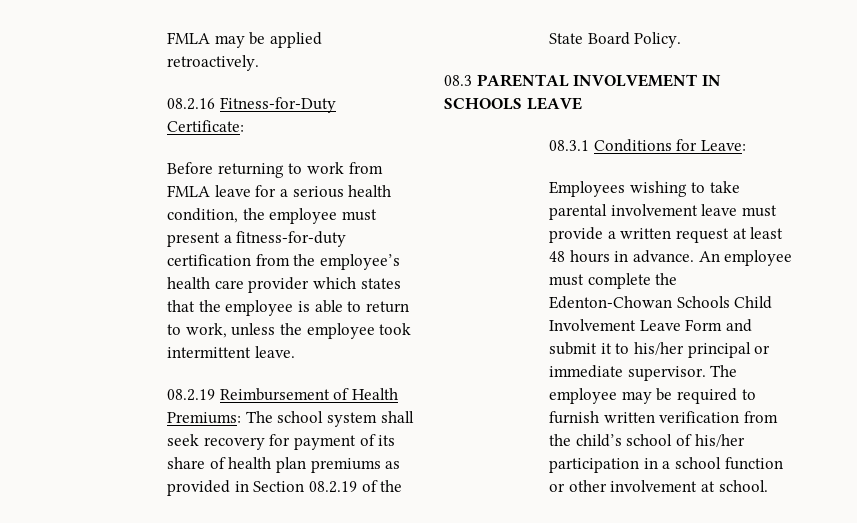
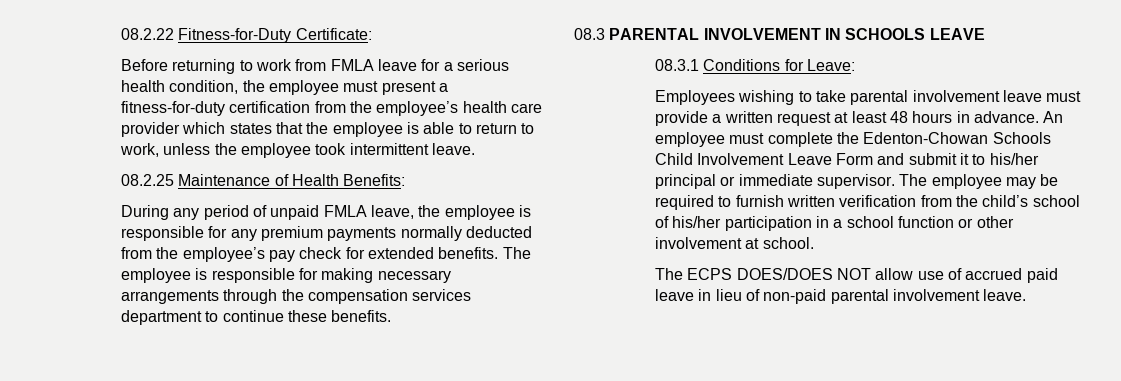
- FMLA may be applied retroactively.
- 08.2.16 Fitness-for-Duty Certificate:
+ 08.2.22 Fitness-for-Duty Certificate:
- 08.2.19 Reimbursement of Health Premiums: The school system shall seek recovery for payment of its share of health plan premiums as provided in Section 08.2.19 of the State Board Policy.
+ 08.2.25 Maintenance of Health Benefits:
+ During any period of unpaid FMLA leave, the employee is responsible for any premium payments normally deducted from the employee’s pay check for extended benefits. The employee is responsible for making necessary arrangements through the compensation services department to continue these benefits.
+ The ECPS DOES/DOES NOT allow use of accrued paid leave in lieu of non-paid parental involvement leave.

